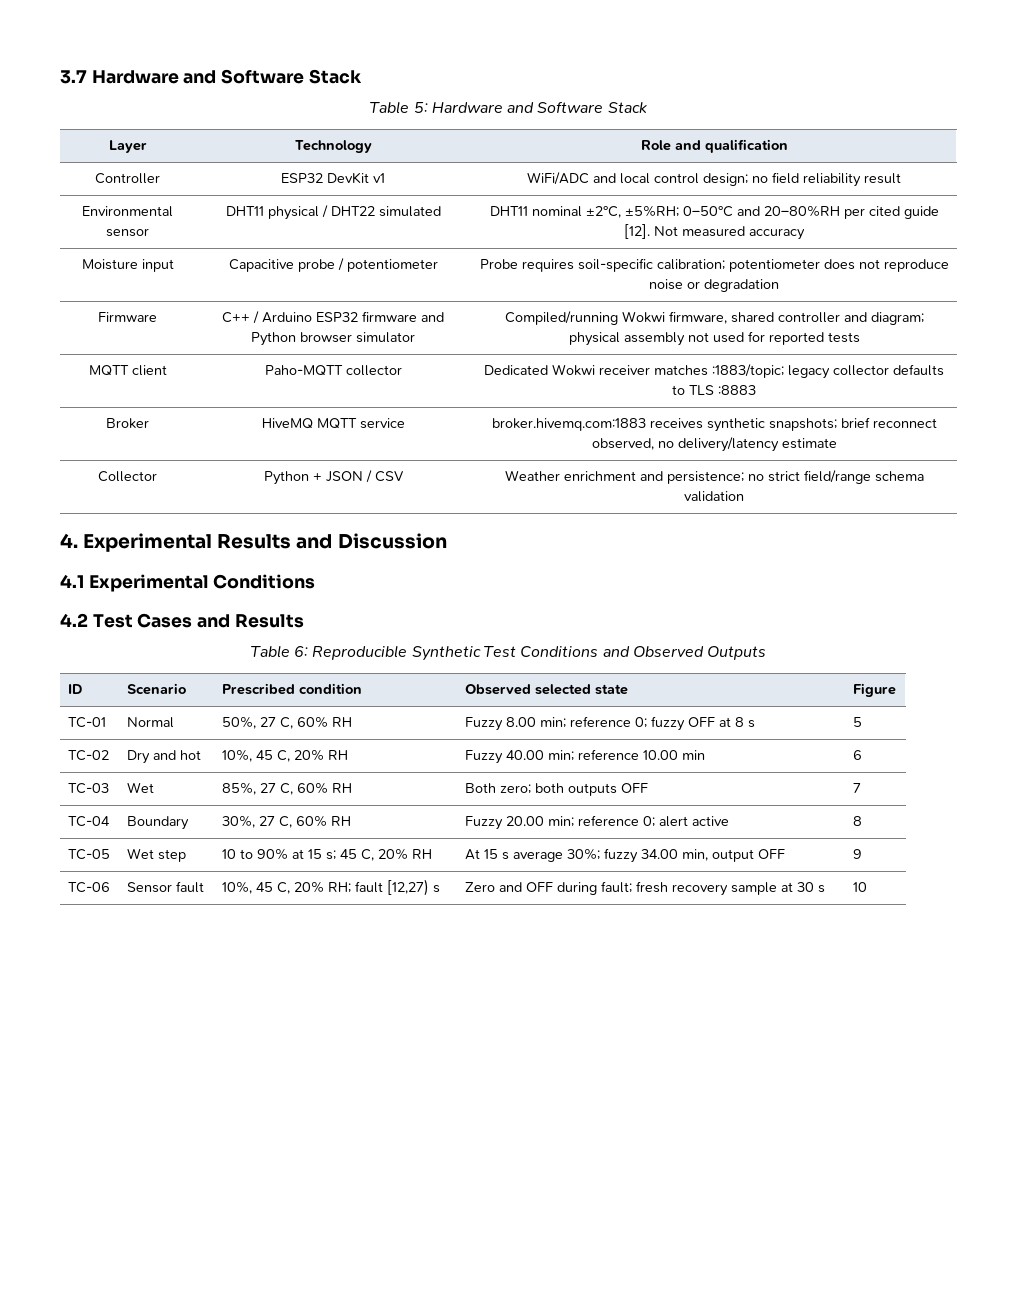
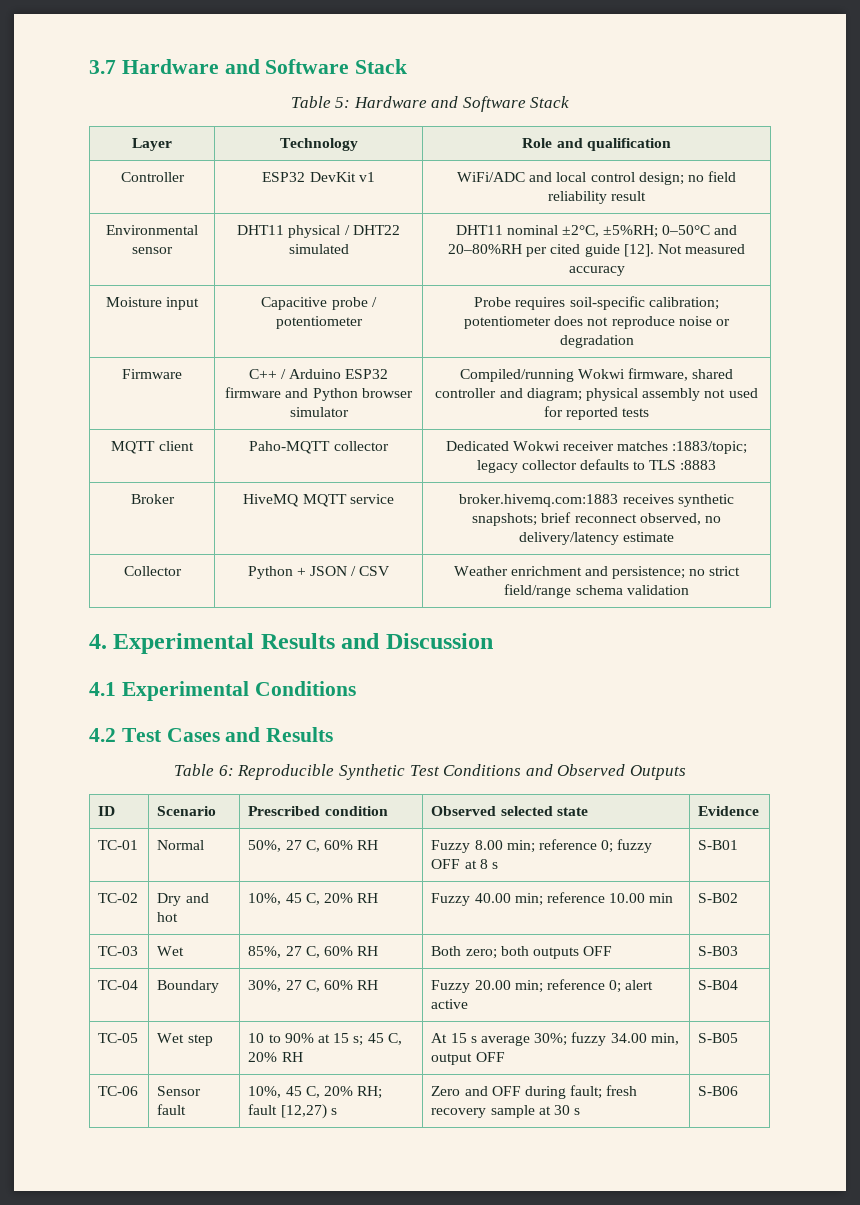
- ID | Scenario | Prescribed condition | Observed selected state | Figure
+ ID | Scenario | Prescribed condition | Observed selected state | Evidence
- TC-01 | Normal | 50%, 27 C, 60% RH | Fuzzy 8.00 min; reference 0; fuzzy OFF at 8 s | 5
+ TC-01 | Normal | 50%, 27 C, 60% RH | Fuzzy 8.00 min; reference 0; fuzzy OFF at 8 s | S-B01
- TC-02 | Dry and hot | 10%, 45 C, 20% RH | Fuzzy 40.00 min; reference 10.00 min | 6
+ TC-02 | Dry and hot | 10%, 45 C, 20% RH | Fuzzy 40.00 min; reference 10.00 min | S-B02
- TC-03 | Wet | 85%, 27 C, 60% RH | Both zero; both outputs OFF | 7
+ TC-03 | Wet | 85%, 27 C, 60% RH | Both zero; both outputs OFF | S-B03
- TC-04 | Boundary | 30%, 27 C, 60% RH | Fuzzy 20.00 min; reference 0; alert active | 8
+ TC-04 | Boundary | 30%, 27 C, 60% RH | Fuzzy 20.00 min; reference 0; alert active | S-B04
- TC-05 | Wet step | 10 to 90% at 15 s; 45 C, 20% RH | At 15 s average 30%; fuzzy 34.00 min, output OFF | 9
+ TC-05 | Wet step | 10 to 90% at 15 s; 45 C, 20% RH | At 15 s average 30%; fuzzy 34.00 min, output OFF | S-B05
- TC-06 | Sensor fault | 10%, 45 C, 20% RH; fault [12,27) s | Zero and OFF during fault; fresh recovery sample at 30 s | 10
+ TC-06 | Sensor fault | 10%, 45 C, 20% RH; fault [12,27) s | Zero and OFF during fault; fresh recovery sample at 30 s | S-B06

